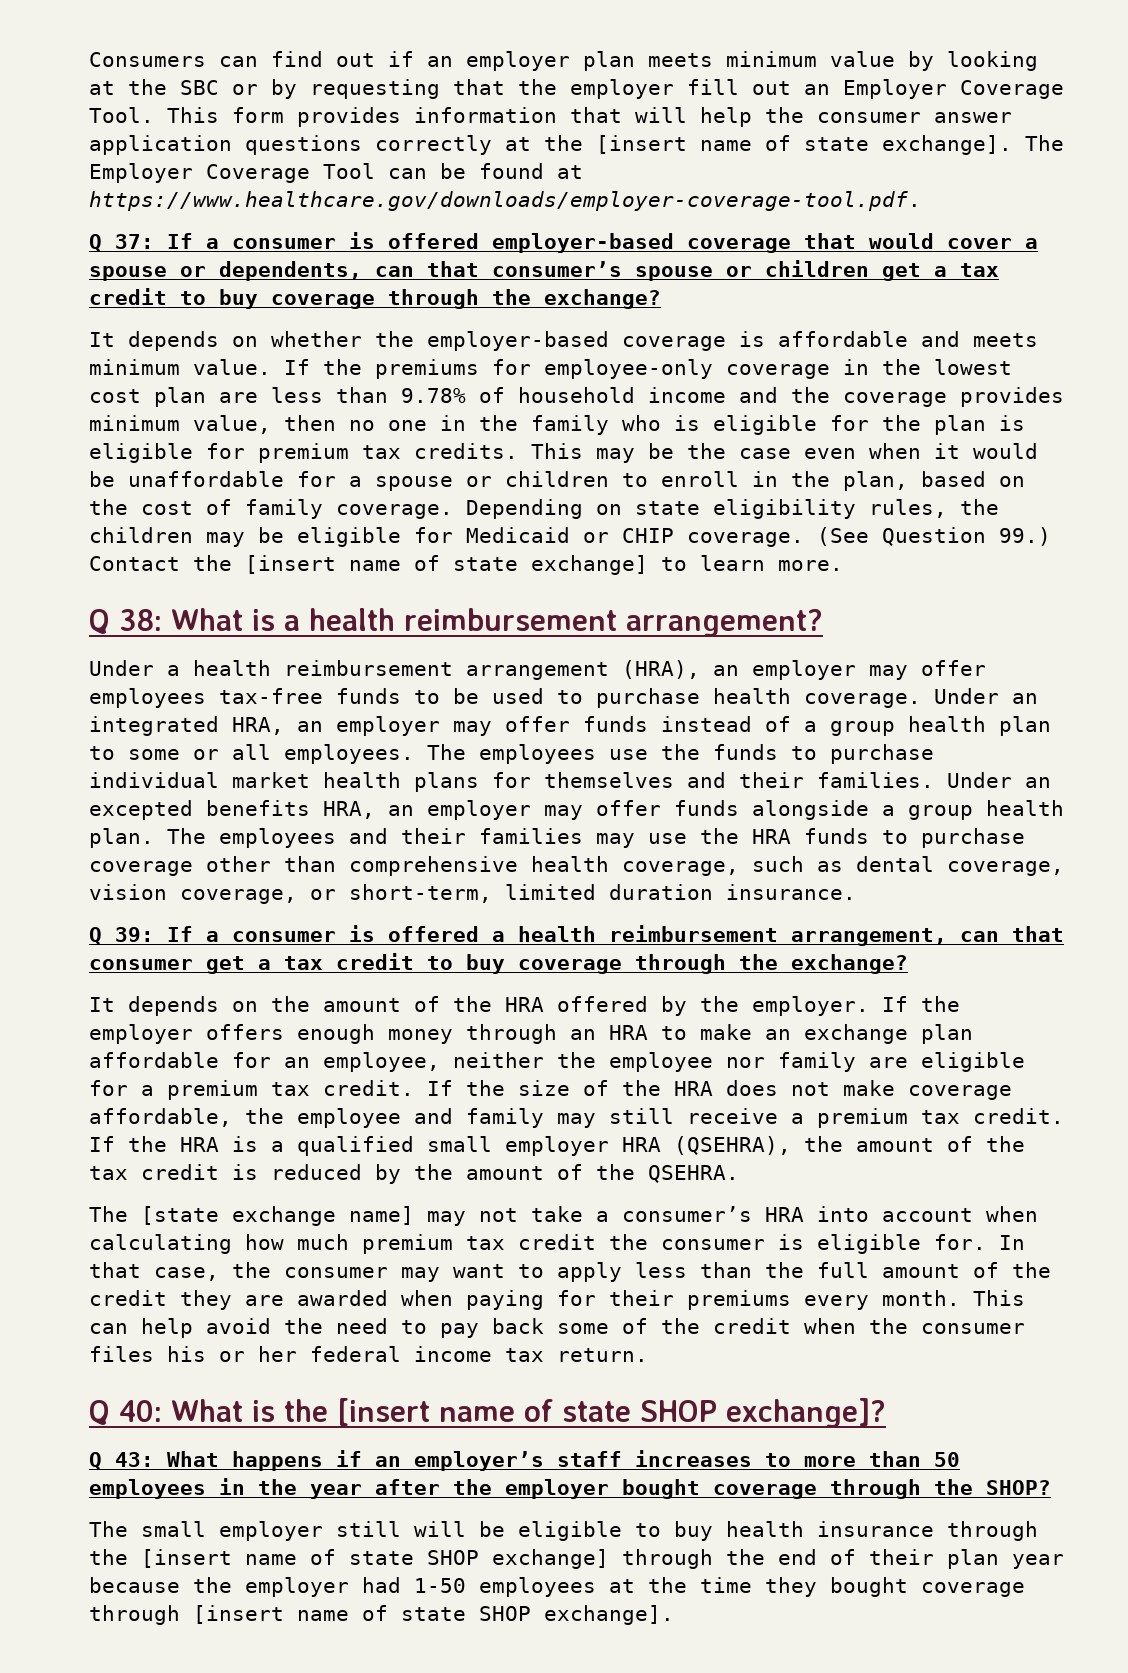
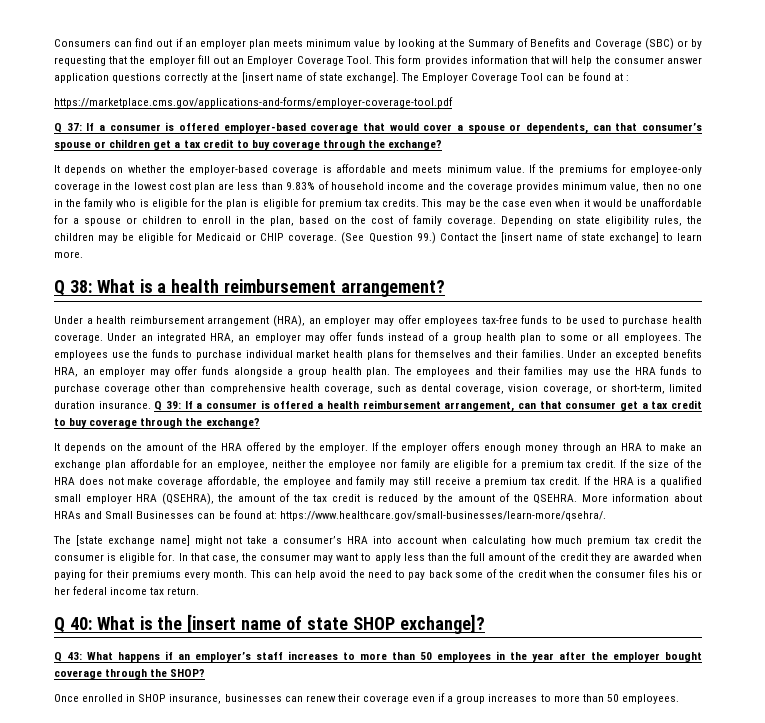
- Consumers can find out if an employer plan meets minimum value by looking at the SBC or by requesting that the employer fill out an Employer Coverage Tool.
+ Consumers can find out if an employer plan meets minimum value by looking at the Summary of Benefits and Coverage (SBC) or by requesting that the employer fill out an Employer Coverage Tool.
- The Employer Coverage Tool can be found at https://www.healthcare.gov/downloads/employer-coverage-tool.pdf.
+ The Employer Coverage Tool can be found at :
+ https://marketplace.cms.gov/applications-and-forms/employer-coverage-tool.pdf
- If the premiums for employee-only coverage in the lowest cost plan are less than 9.78% of household income and the coverage provides minimum value, then no one in the family who is eligible for the plan is eligible for premium tax credits.
+ If the premiums for employee-only coverage in the lowest cost plan are less than 9.83% of household income and the coverage provides minimum value, then no one in the family who is eligible for the plan is eligible for premium tax credits.
- The employees and their families may use the HRA funds to purchase coverage other than comprehensive health coverage, such as dental coverage, vision coverage, or short-term, limited duration insurance.
- Q 39: If a consumer is offered a health reimbursement arrangement, can that consumer get a tax credit to buy coverage through the exchange?
+ The employees and their families may use the HRA funds to purchase coverage other than comprehensive health coverage, such as dental coverage, vision coverage, or short-term, limited duration insurance. Q 39: If a consumer is offered a health reimbursement arrangement, can that consumer get a tax credit to buy coverage through the exchange?
+ More information about HRAs and Small Businesses can be found at: https://www.healthcare.gov/small-businesses/learn-more/qsehra/.
- The [state exchange name] may not take a consumer’s HRA into account when calculating how much premium tax credit the consumer is eligible for.
+ The [state exchange name] might not take a consumer’s HRA into account when calculating how much premium tax credit the consumer is eligible for.
- The small employer still will be eligible to buy health insurance through the [insert name of state SHOP exchange] through the end of their plan year because the employer had 1-50 employees at the time they bought coverage through [insert name of state SHOP exchange].
+ Once enrolled in SHOP insurance, businesses can renew their coverage even if a group increases to more than 50 employees.

